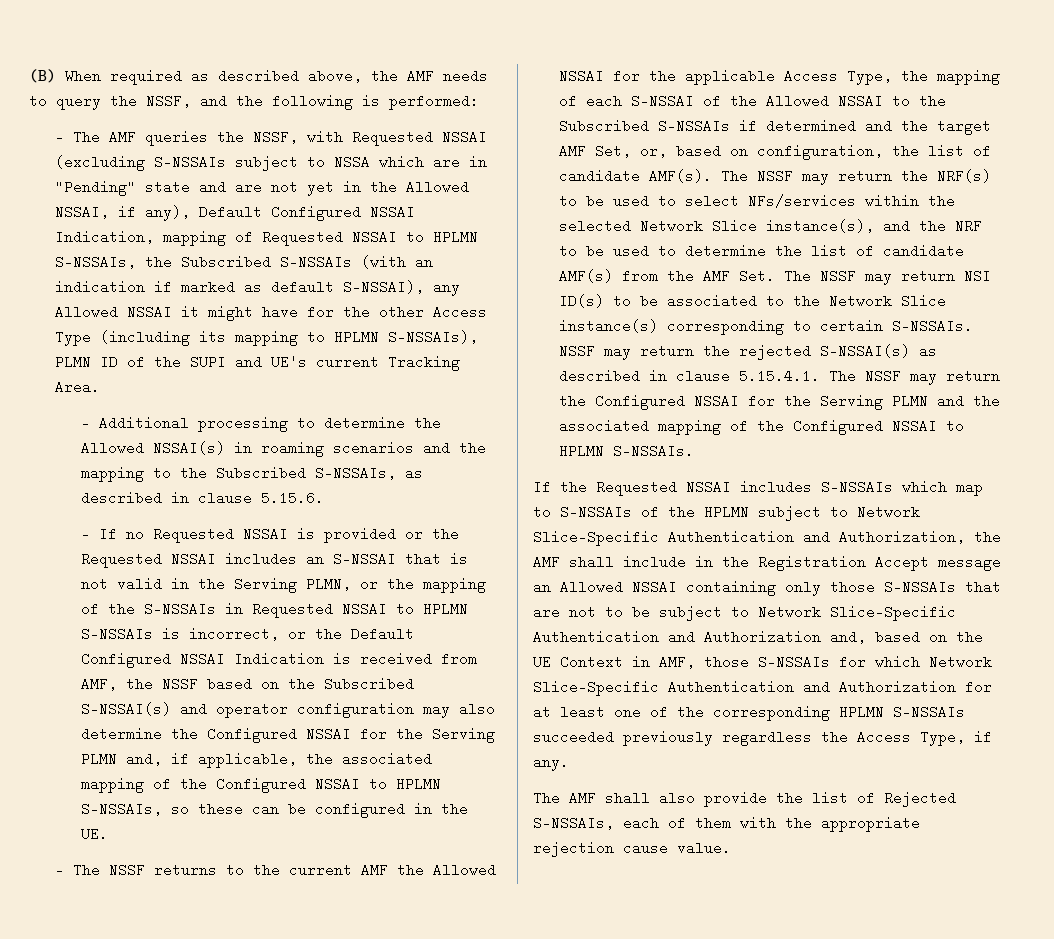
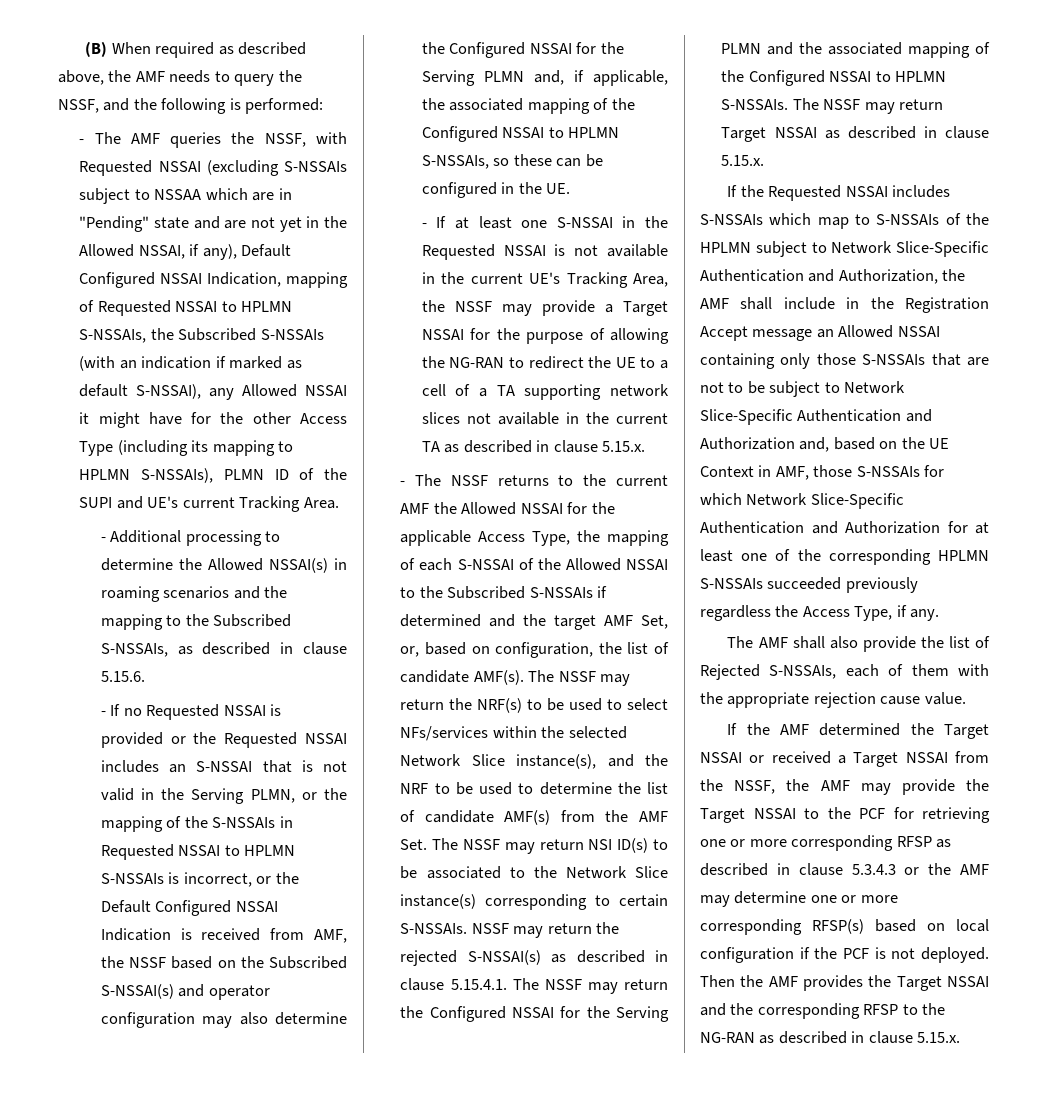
- - The AMF queries the NSSF, with Requested NSSAI (excluding S-NSSAIs subject to NSSA which are in "Pending" state and are not yet in the Allowed NSSAI, if any), Default Configured NSSAI Indication, mapping of Requested NSSAI to HPLMN S-NSSAIs, the Subscribed S-NSSAIs (with an indication if marked as default S-NSSAI), any Allowed NSSAI it might have for the other Access Type (including its mapping to HPLMN S-NSSAIs), PLMN ID of the SUPI and UE's current Tracking Area.
+ - The AMF queries the NSSF, with Requested NSSAI (excluding S-NSSAIs subject to NSSAA which are in "Pending" state and are not yet in the Allowed NSSAI, if any), Default Configured NSSAI Indication, mapping of Requested NSSAI to HPLMN S-NSSAIs, the Subscribed S-NSSAIs (with an indication if marked as default S-NSSAI), any Allowed NSSAI it might have for the other Access Type (including its mapping to HPLMN S-NSSAIs), PLMN ID of the SUPI and UE's current Tracking Area.
+ - If at least one S-NSSAI in the Requested NSSAI is not available in the current UE's Tracking Area, the NSSF may provide a Target NSSAI for the purpose of allowing the NG-RAN to redirect the UE to a cell of a TA supporting network slices not available in the current TA as described in clause 5.15.x.
+ The NSSF may return Target NSSAI as described in clause 5.15.x.
+ If the AMF determined the Target NSSAI or received a Target NSSAI from the NSSF, the AMF may provide the Target NSSAI to the PCF for retrieving one or more corresponding RFSP as described in clause 5.3.4.3 or the AMF may determine one or more corresponding RFSP(s) based on local configuration if the PCF is not deployed. Then the AMF provides the Target NSSAI and the corresponding RFSP to the NG-RAN as described in clause 5.15.x.

